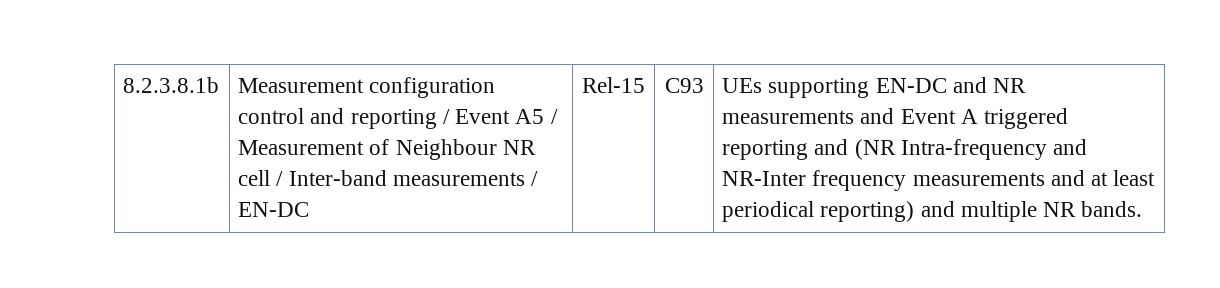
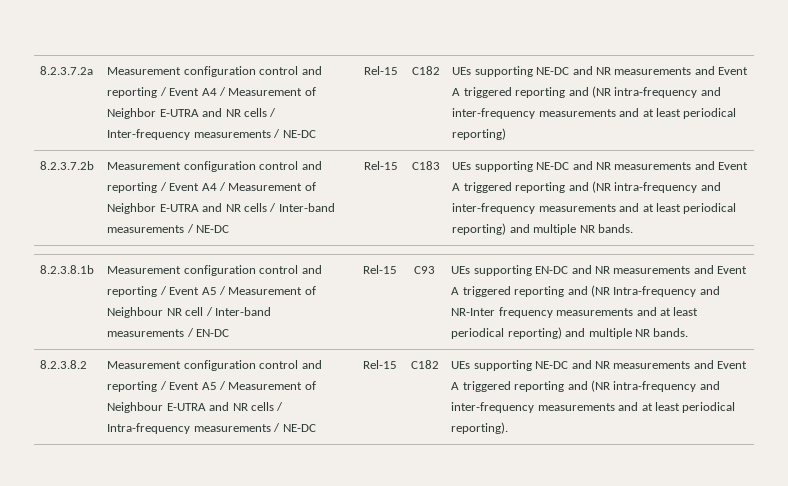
+ 8.2.3.7.2a | Measurement configuration control and reporting / Event A4 / Measurement of Neighbor E-UTRA and NR cells / Inter-frequency measurements / NE-DC | Rel-15 | C182 | UEs supporting NE-DC and NR measurements and Event A triggered reporting and (NR intra-frequency and inter-frequency measurements and at least periodical reporting)
+ 8.2.3.7.2b | Measurement configuration control and reporting / Event A4 / Measurement of Neighbor E-UTRA and NR cells / Inter-band measurements / NE-DC | Rel-15 | C183 | UEs supporting NE-DC and NR measurements and Event A triggered reporting and (NR intra-frequency and inter-frequency measurements and at least periodical reporting) and multiple NR bands.
+ 8.2.3.8.2 | Measurement configuration control and reporting / Event A5 / Measurement of Neighbour E-UTRA and NR cells / Intra-frequency measurements / NE-DC | Rel-15 | C182 | UEs supporting NE-DC and NR measurements and Event A triggered reporting and (NR intra-frequency and inter-frequency measurements and at least periodical reporting).

